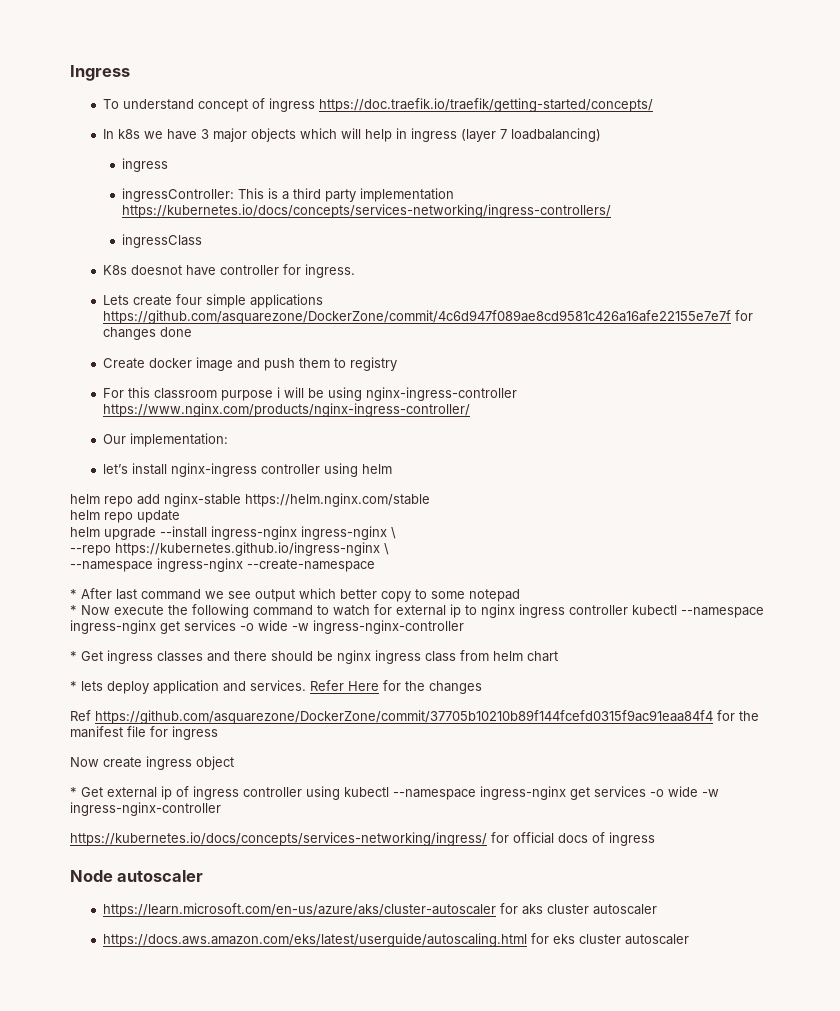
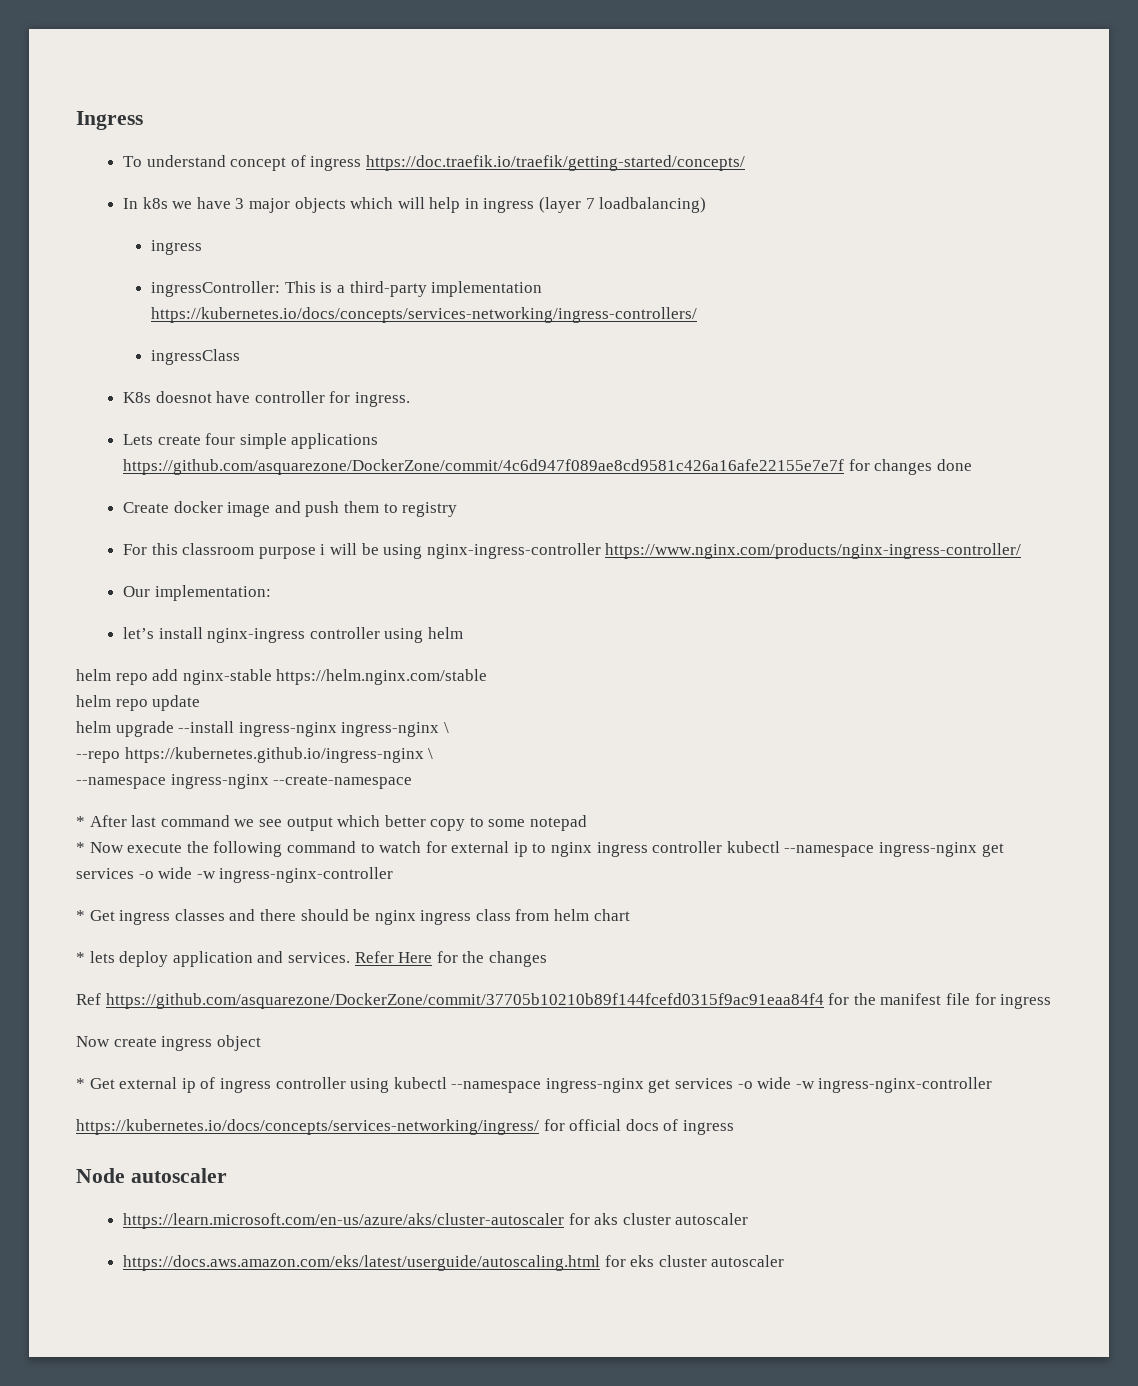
- ingressController: This is a third party implementation https://kubernetes.io/docs/concepts/services-networking/ingress-controllers/
+ ingressController: This is a third-party implementation https://kubernetes.io/docs/concepts/services-networking/ingress-controllers/

